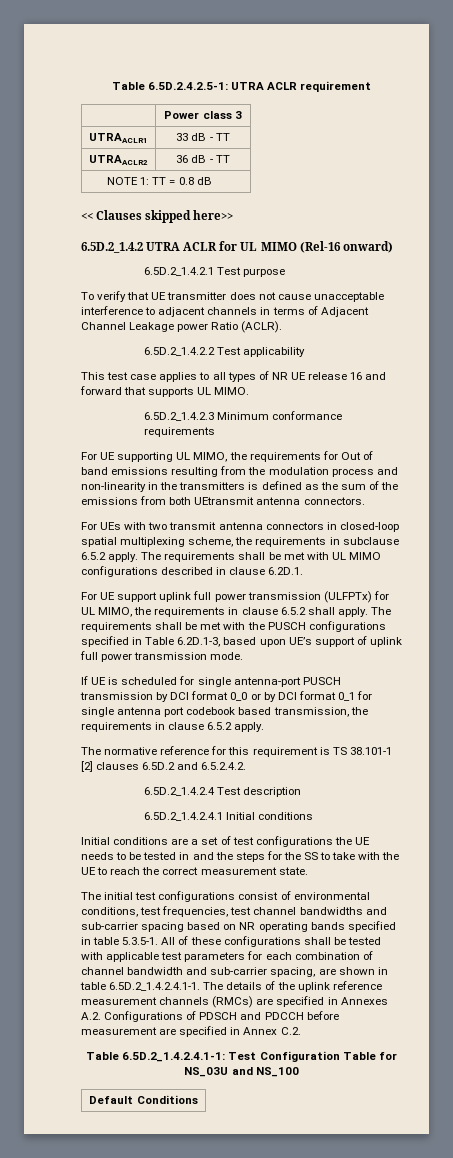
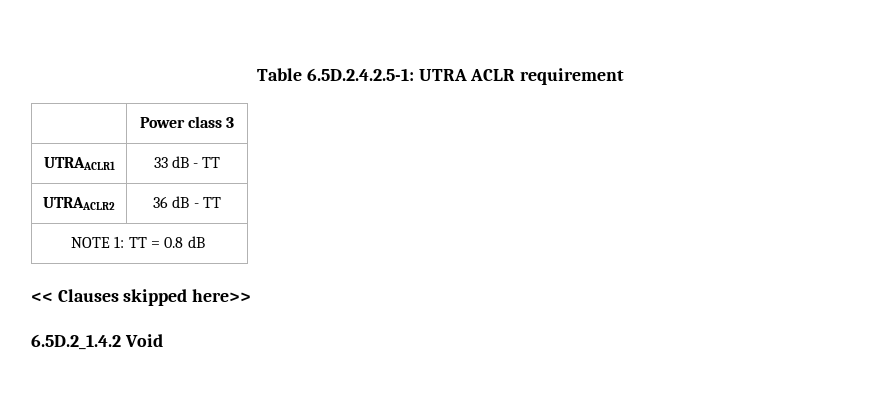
- 6.5D.2_1.4.2 UTRA ACLR for UL MIMO (Rel-16 onward)
- 6.5D.2_1.4.2.1 Test purpose
- To verify that UE transmitter does not cause unacceptable interference to adjacent channels in terms of Adjacent Channel Leakage power Ratio (ACLR).
- 6.5D.2_1.4.2.2 Test applicability
- This test case applies to all types of NR UE release 16 and forward that supports UL MIMO.
- 6.5D.2_1.4.2.3 Minimum conformance requirements
- For UE supporting UL MIMO, the requirements for Out of band emissions resulting from the modulation process and non-linearity in the transmitters is defined as the sum of the emissions from both UEtransmit antenna connectors.
- For UEs with two transmit antenna connectors in closed-loop spatial multiplexing scheme, the requirements in subclause 6.5.2 apply. The requirements shall be met with UL MIMO configurations described in clause 6.2D.1.
- For UE support uplink full power transmission (ULFPTx) for UL MIMO, the requirements in clause 6.5.2 shall apply. The requirements shall be met with the PUSCH configurations specified in Table 6.2D.1-3, based upon UE’s support of uplink full power transmission mode.
- If UE is scheduled for single antenna-port PUSCH transmission by DCI format 0_0 or by DCI format 0_1 for single antenna port codebook based transmission, the requirements in clause 6.5.2 apply.
- The normative reference for this requirement is TS 38.101-1 [2] clauses 6.5D.2 and 6.5.2.4.2.
- 6.5D.2_1.4.2.4 Test description
- 6.5D.2_1.4.2.4.1 Initial conditions
- Initial conditions are a set of test configurations the UE needs to be tested in and the steps for the SS to take with the UE to reach the correct measurement state.
- The initial test configurations consist of environmental conditions, test frequencies, test channel bandwidths and sub-carrier spacing based on NR operating bands specified in table 5.3.5-1. All of these configurations shall be tested with applicable test parameters for each combination of channel bandwidth and sub-carrier spacing, are shown in table 6.5D.2_1.4.2.4.1-1. The details of the uplink reference measurement channels (RMCs) are specified in Annexes A.2. Configurations of PDSCH and PDCCH before measurement are specified in Annex C.2.
- Table 6.5D.2_1.4.2.4.1-1: Test Configuration Table for NS_03U and NS_100
- Default Conditions
+ 6.5D.2_1.4.2 Void

